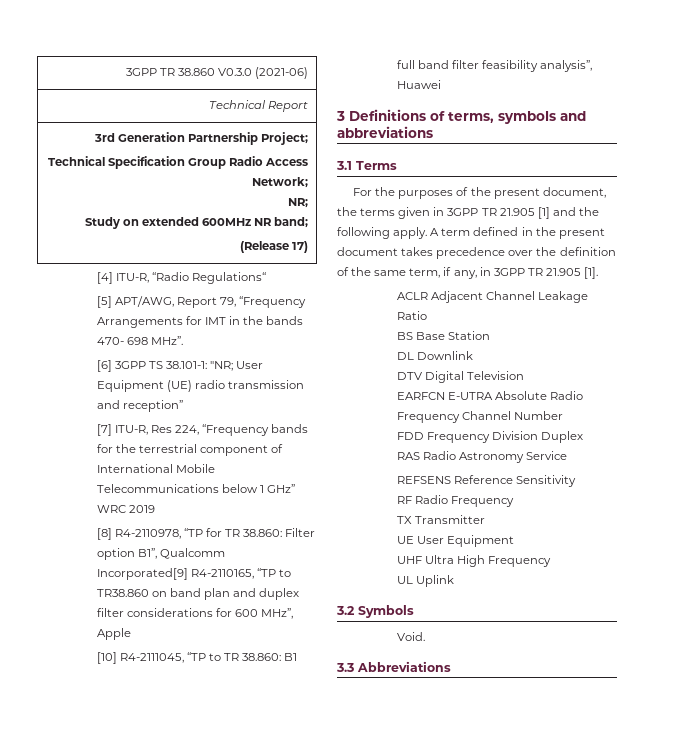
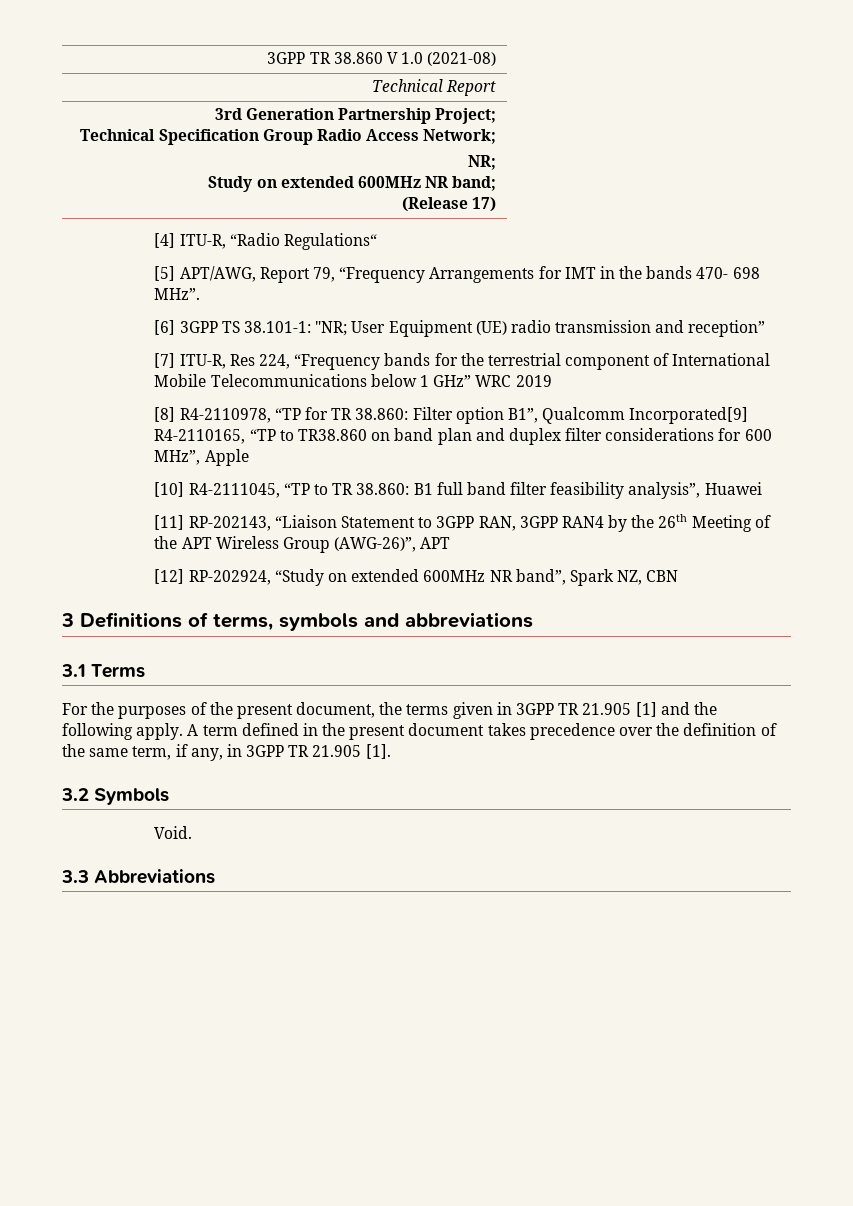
- 3GPP TR 38.860 V0.3.0 (2021-06)
+ 3GPP TR 38.860 V 1.0 (2021-08)
+ [11] RP-202143, “Liaison Statement to 3GPP RAN, 3GPP RAN4 by the 26th Meeting of the APT Wireless Group (AWG-26)”, APT
+ [12] RP-202924, “Study on extended 600MHz NR band”, Spark NZ, CBN
- ACLR Adjacent Channel Leakage Ratio
- BS Base Station
- DL Downlink
- DTV Digital Television
- EARFCN E-UTRA Absolute Radio Frequency Channel Number
- FDD Frequency Division Duplex
- RAS Radio Astronomy Service
- REFSENS Reference Sensitivity
- RF Radio Frequency
- TX Transmitter
- UE User Equipment
- UHF Ultra High Frequency
- UL Uplink

